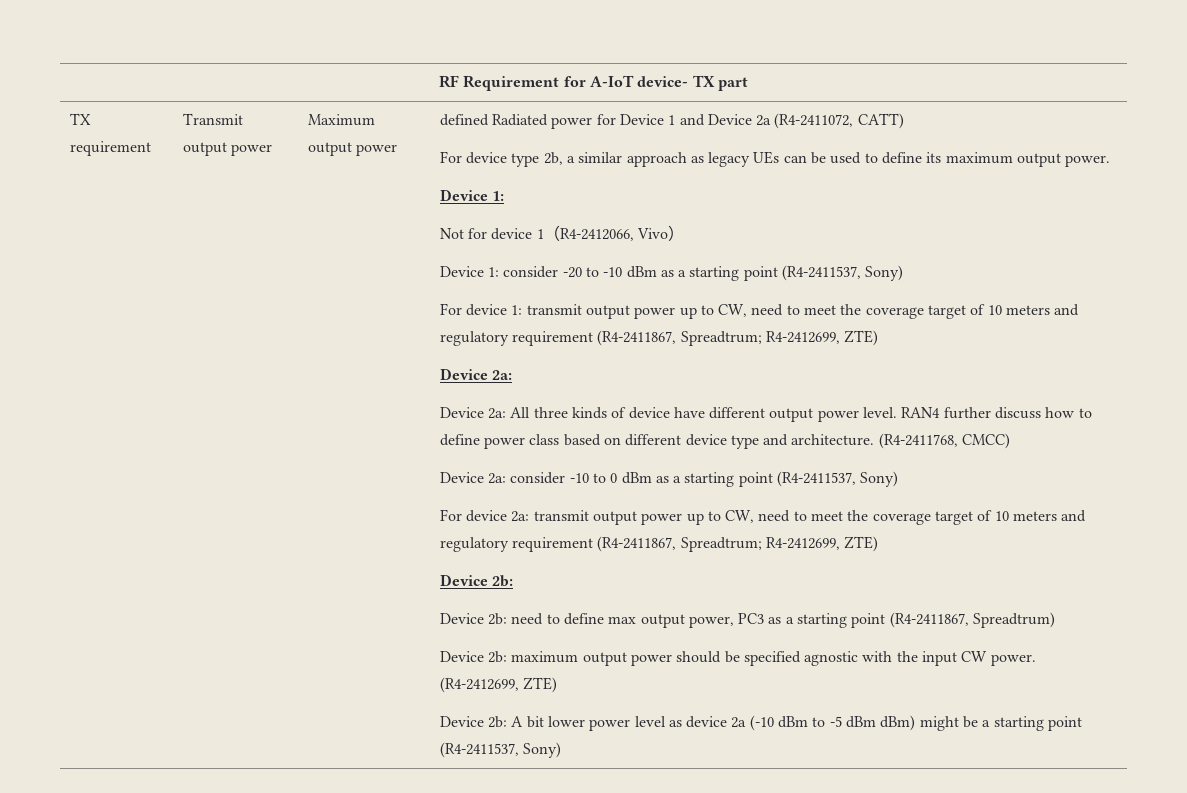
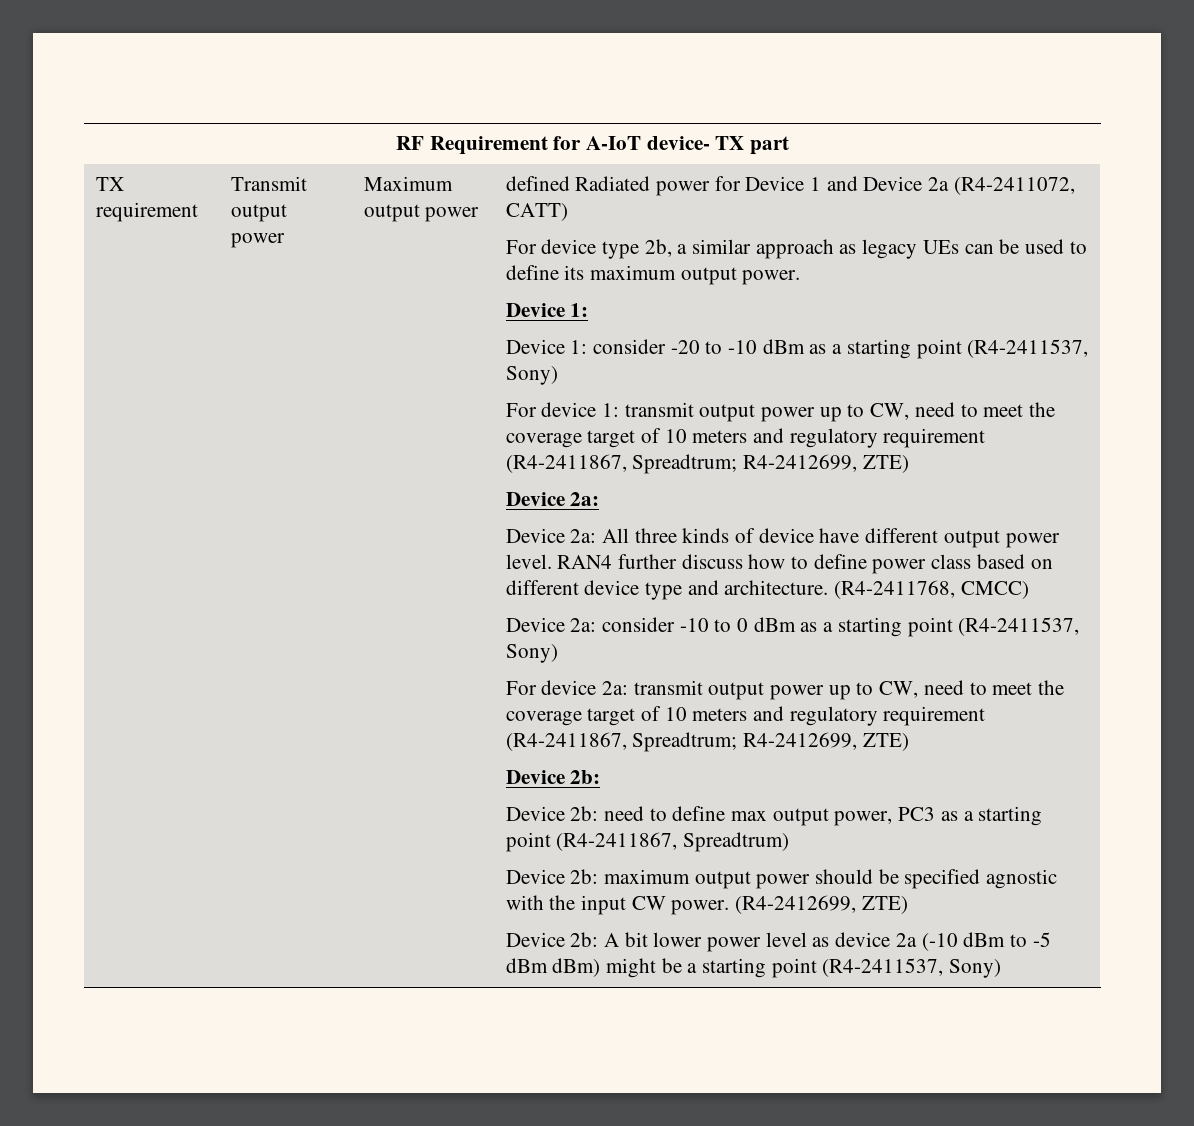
- Not for device 1（R4-2412066, Vivo）

